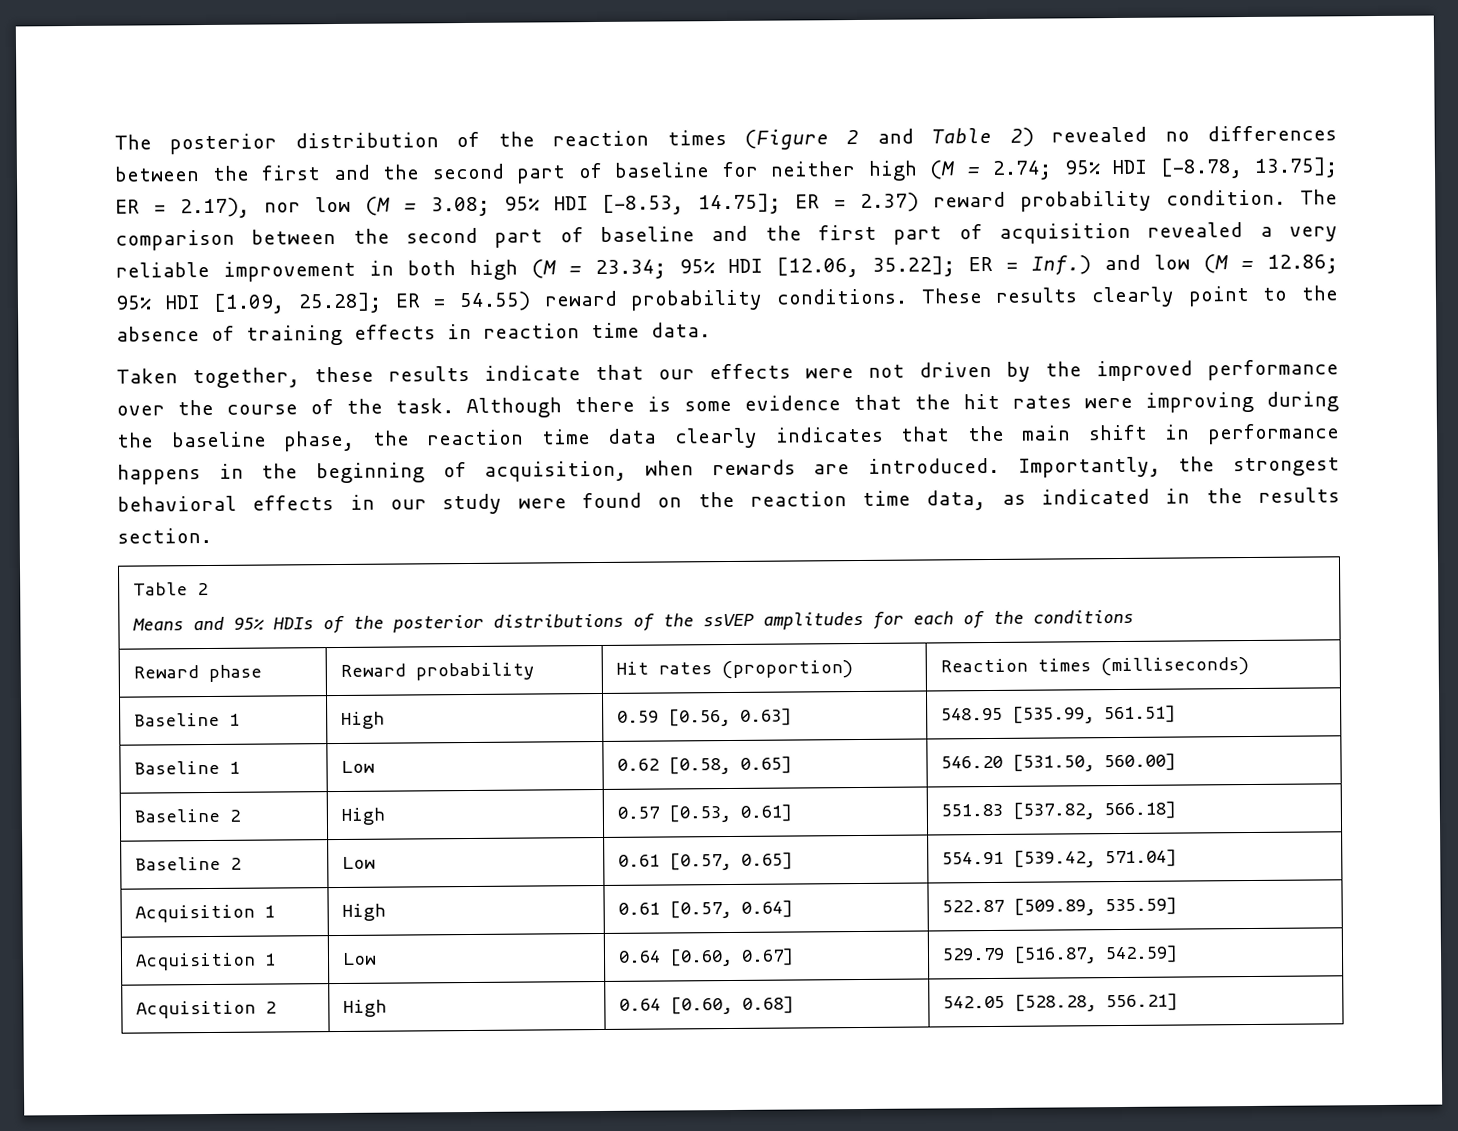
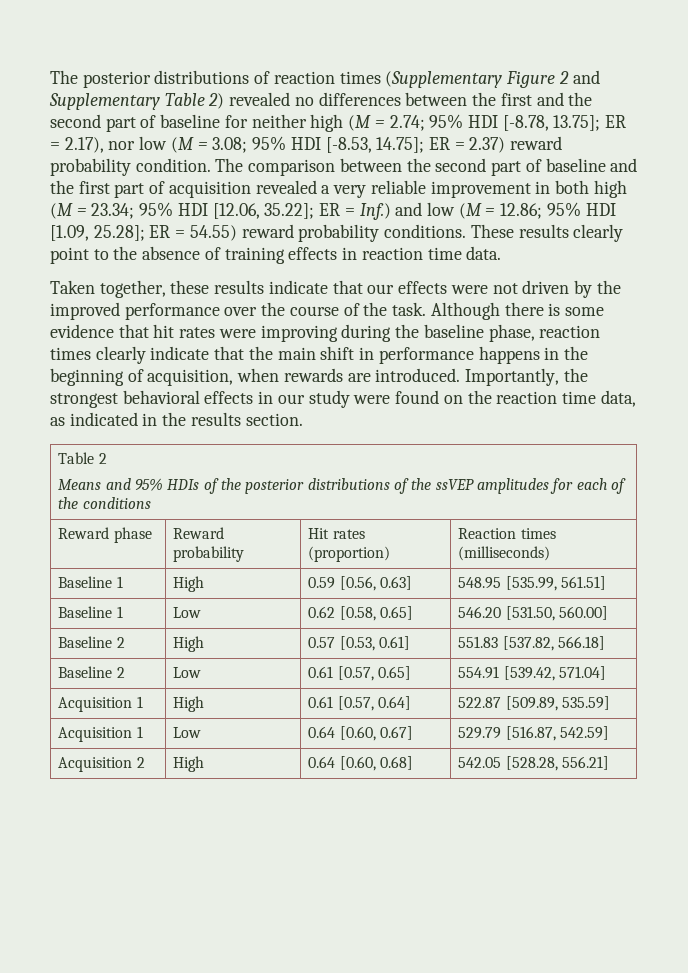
- The posterior distribution of the reaction times (Figure 2 and Table 2) revealed no differences between the first and the second part of baseline for neither high (M = 2.74; 95% HDI [-8.78, 13.75]; ER = 2.17), nor low (M = 3.08; 95% HDI [-8.53, 14.75]; ER = 2.37) reward probability condition.
+ The posterior distributions of reaction times (Supplementary Figure 2 and Supplementary Table 2) revealed no differences between the first and the second part of baseline for neither high (M = 2.74; 95% HDI [-8.78, 13.75]; ER = 2.17), nor low (M = 3.08; 95% HDI [-8.53, 14.75]; ER = 2.37) reward probability condition.
- Although there is some evidence that the hit rates were improving during the baseline phase, the reaction time data clearly indicates that the main shift in performance happens in the beginning of acquisition, when rewards are introduced.
+ Although there is some evidence that hit rates were improving during the baseline phase, reaction times clearly indicate that the main shift in performance happens in the beginning of acquisition, when rewards are introduced.

